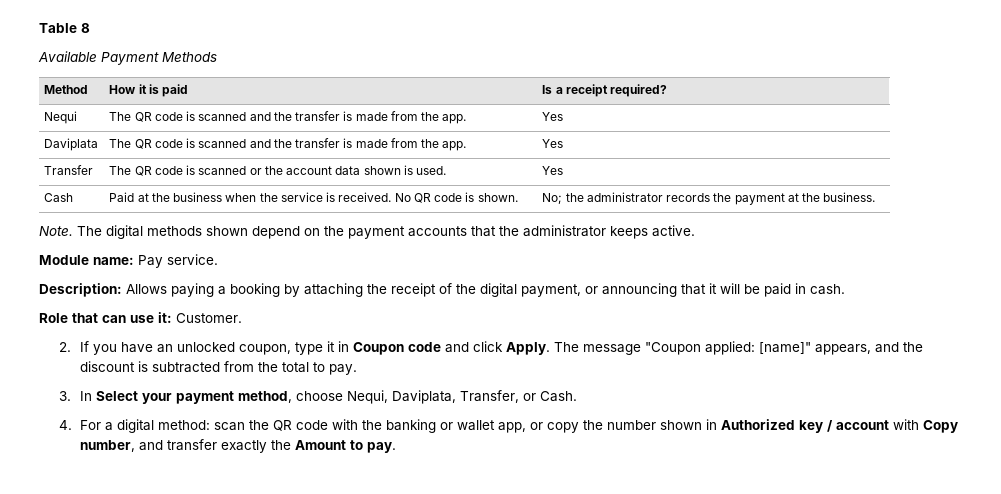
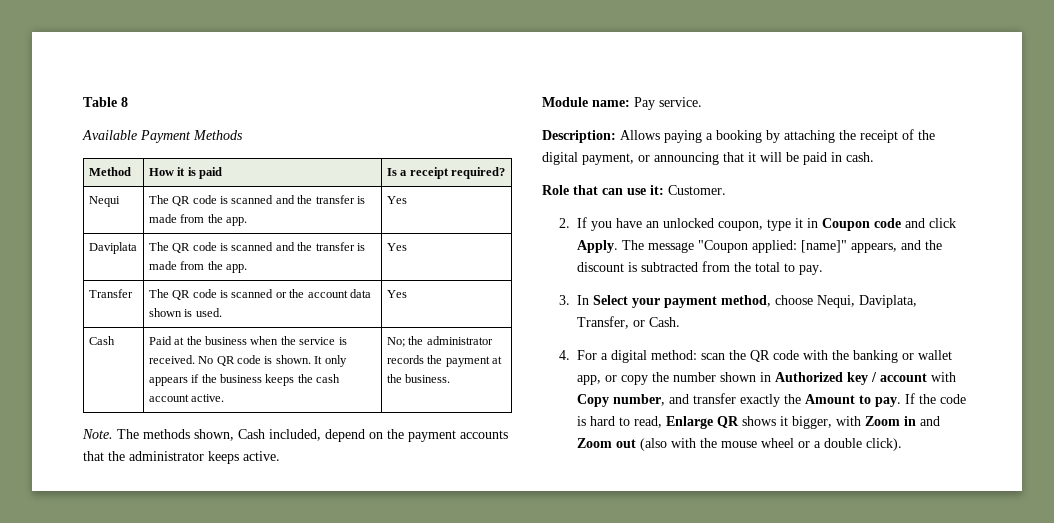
- Cash | Paid at the business when the service is received. No QR code is shown. | No; the administrator records the payment at the business.
+ Cash | Paid at the business when the service is received. No QR code is shown. It only appears if the business keeps the cash account active. | No; the administrator records the payment at the business.
- The digital methods shown depend on the payment accounts that the administrator keeps active.
+ The methods shown, Cash included, depend on the payment accounts that the administrator keeps active.
+ If the code is hard to read, Enlarge QR shows it bigger, with Zoom in and Zoom out (also with the mouse wheel or a double click).

